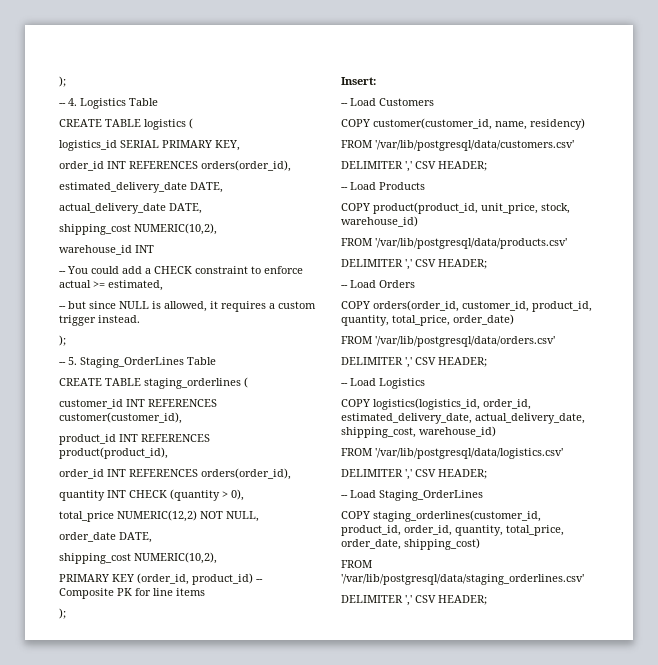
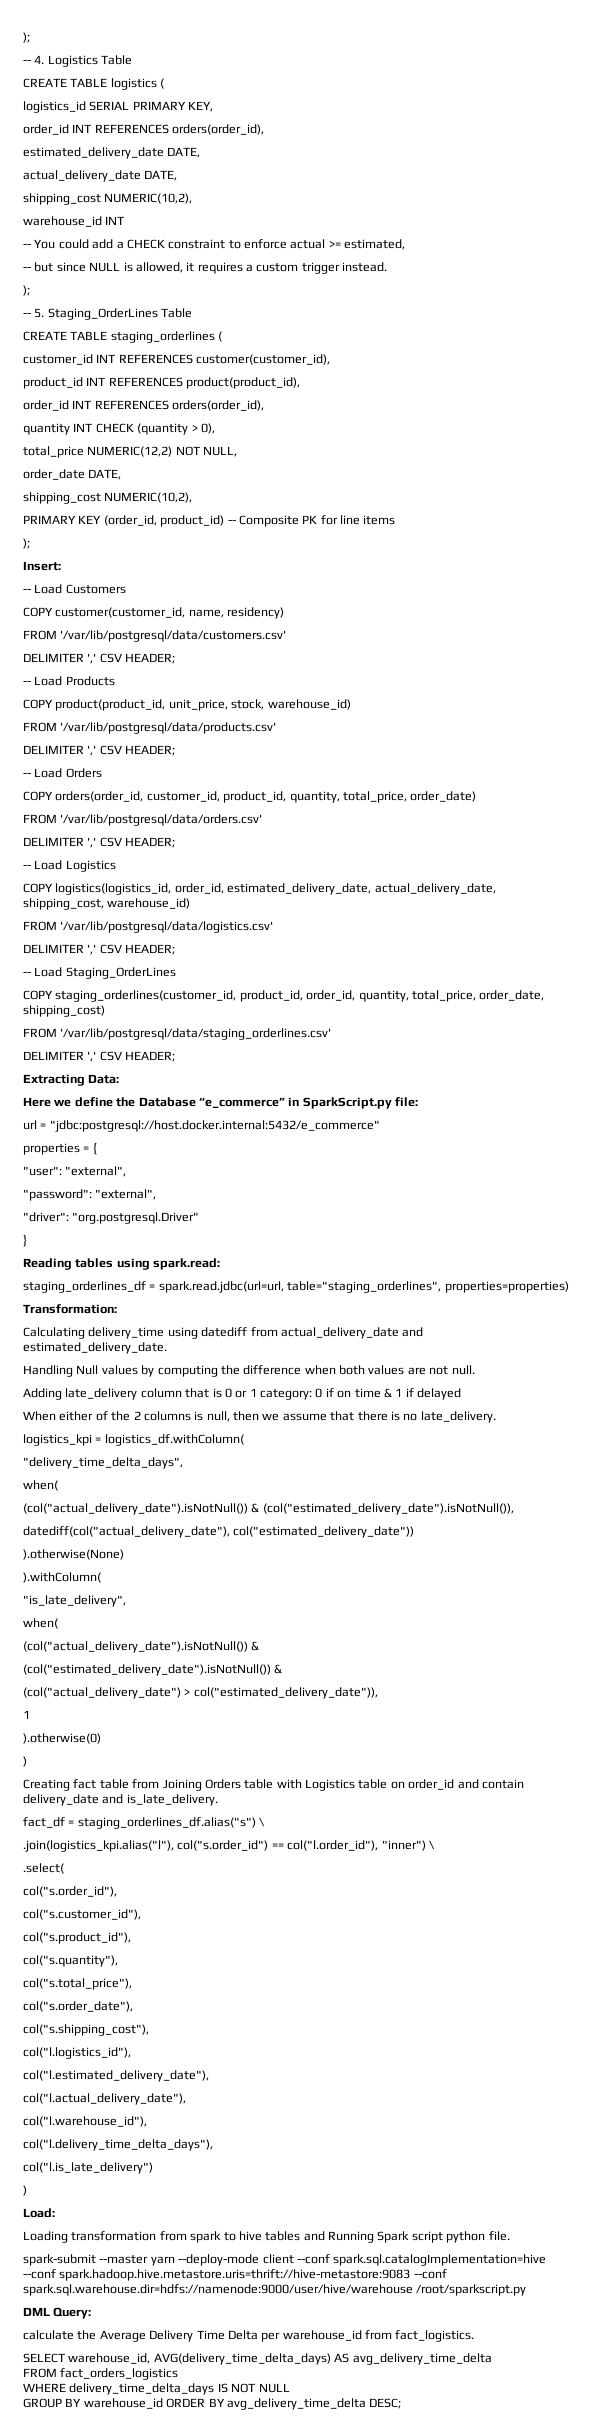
+ Extracting Data:
+ Here we define the Database “e_commerce” in SparkScript.py file:
+ url = "jdbc:postgresql://host.docker.internal:5432/e_commerce"
+ properties = {
+ "user": "external",
+ "password": "external",
+ "driver": "org.postgresql.Driver"
+ }
+ Reading tables using spark.read:
+ staging_orderlines_df = spark.read.jdbc(url=url, table="staging_orderlines", properties=properties)
+ Transformation:
+ Calculating delivery_time using datediff from actual_delivery_date and estimated_delivery_date.
+ Handling Null values by computing the difference when both values are not null.
+ Adding late_delivery column that is 0 or 1 category: 0 if on time & 1 if delayed
+ When either of the 2 columns is null, then we assume that there is no late_delivery.
+ logistics_kpi = logistics_df.withColumn(
+ "delivery_time_delta_days",
+ when(
+ (col("actual_delivery_date").isNotNull()) & (col("estimated_delivery_date").isNotNull()),
+ datediff(col("actual_delivery_date"), col("estimated_delivery_date"))
+ ).otherwise(None)
+ ).withColumn(
+ "is_late_delivery",
+ when(
+ (col("actual_delivery_date").isNotNull()) &
+ (col("estimated_delivery_date").isNotNull()) &
+ (col("actual_delivery_date") > col("estimated_delivery_date")),
+ 1
+ ).otherwise(0)
+ )
+ Creating fact table from Joining Orders table with Logistics table on order_id and contain delivery_date and is_late_delivery.
+ fact_df = staging_orderlines_df.alias("s") \
+ .join(logistics_kpi.alias("l"), col("s.order_id") == col("l.order_id"), "inner") \
+ .select(
+ col("s.order_id"),
+ col("s.customer_id"),
+ col("s.product_id"),
+ col("s.quantity"),
+ col("s.total_price"),
+ col("s.order_date"),
+ col("s.shipping_cost"),
+ col("l.logistics_id"),
+ col("l.estimated_delivery_date"),
+ col("l.actual_delivery_date"),
+ col("l.warehouse_id"),
+ col("l.delivery_time_delta_days"),
+ col("l.is_late_delivery")
+ )
+ Load:
+ Loading transformation from spark to hive tables and Running Spark script python file.
+ spark-submit --master yarn --deploy-mode client --conf spark.sql.catalogImplementation=hive --conf spark.hadoop.hive.metastore.uris=thrift://hive-metastore:9083 --conf spark.sql.warehouse.dir=hdfs://namenode:9000/user/hive/warehouse /root/sparkscript.py
+ DML Query:
+ calculate the Average Delivery Time Delta per warehouse_id from fact_logistics.
+ SELECT warehouse_id, AVG(delivery_time_delta_days) AS avg_delivery_time_delta
+ FROM fact_orders_logistics
+ WHERE delivery_time_delta_days IS NOT NULL
+ GROUP BY warehouse_id ORDER BY avg_delivery_time_delta DESC;

